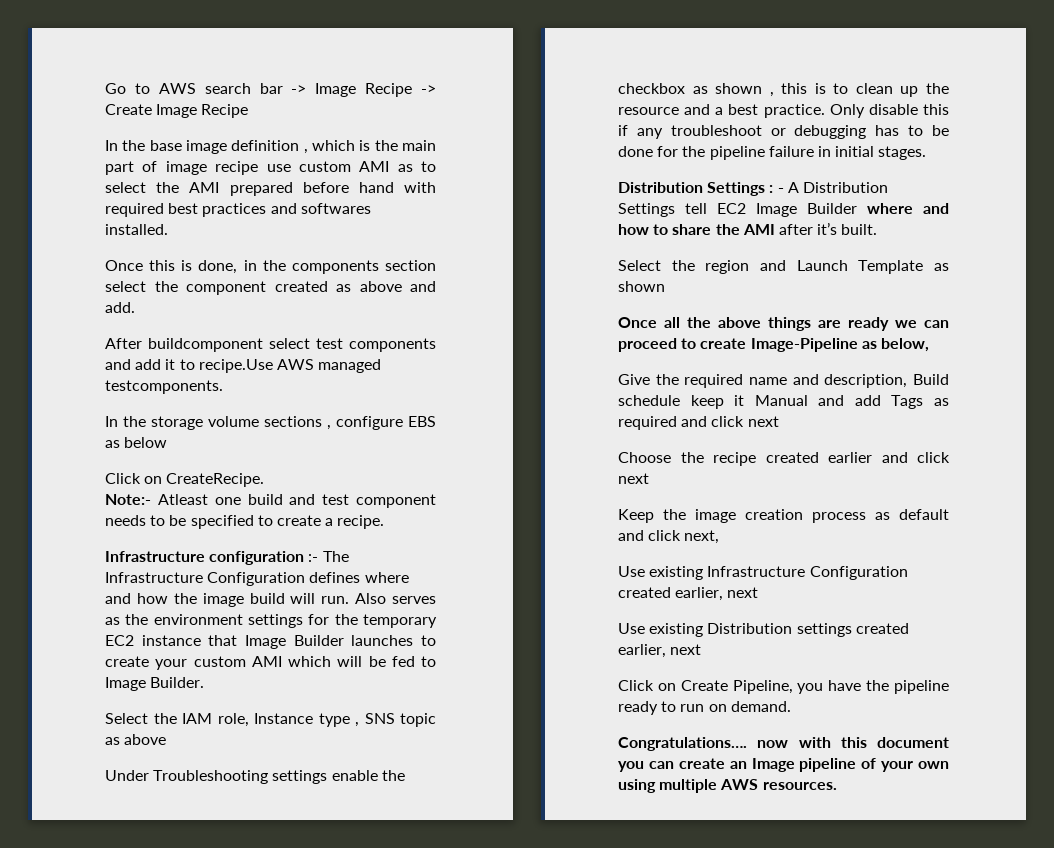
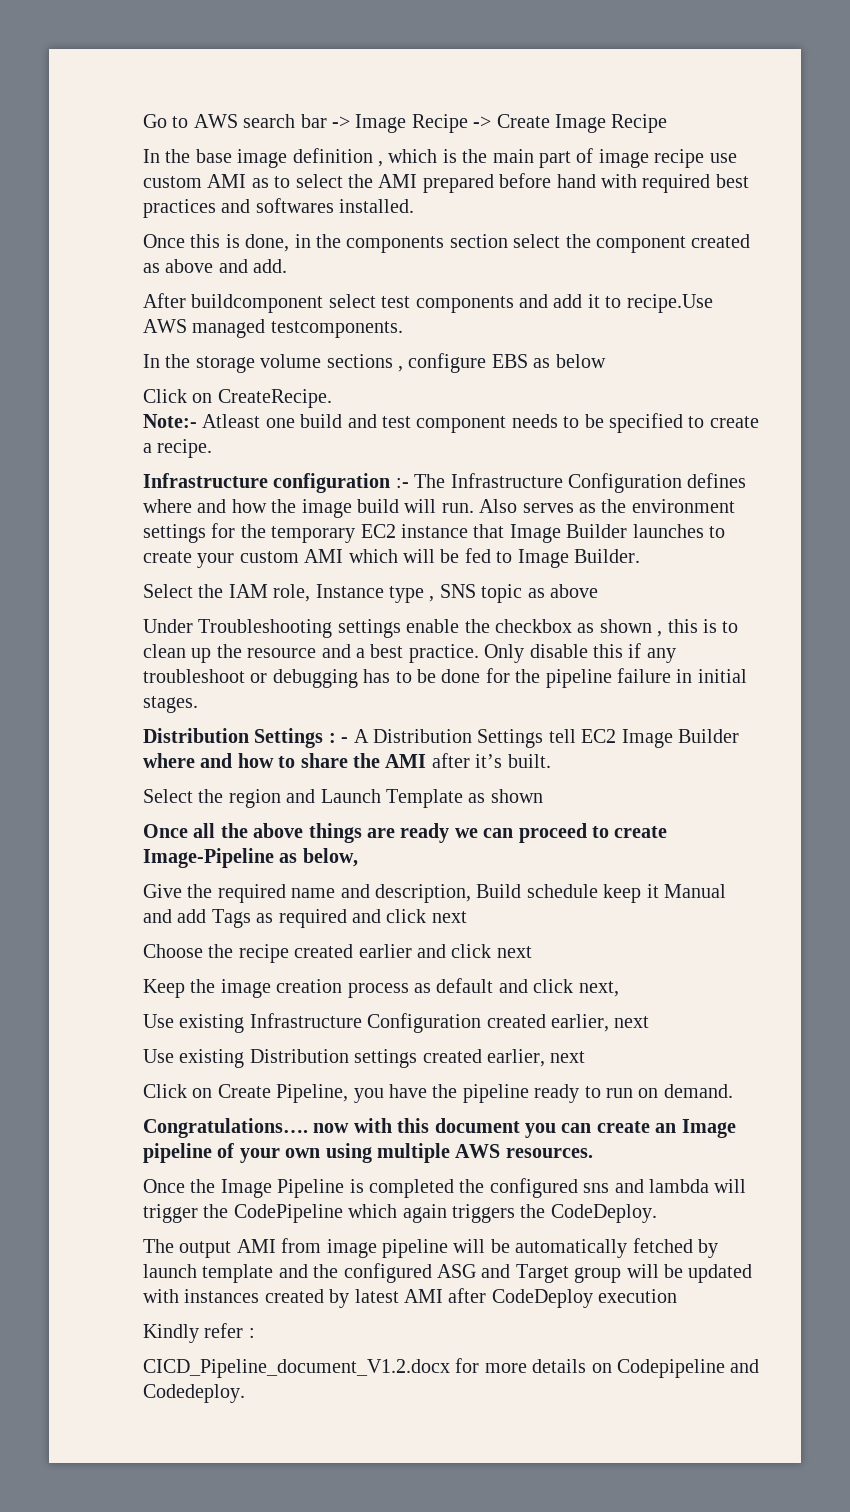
+ Once the Image Pipeline is completed the configured sns and lambda will trigger the CodePipeline which again triggers the CodeDeploy.
+ The output AMI from image pipeline will be automatically fetched by launch template and the configured ASG and Target group will be updated with instances created by latest AMI after CodeDeploy execution
+ Kindly refer :
+ CICD_Pipeline_document_V1.2.docx for more details on Codepipeline and Codedeploy.

